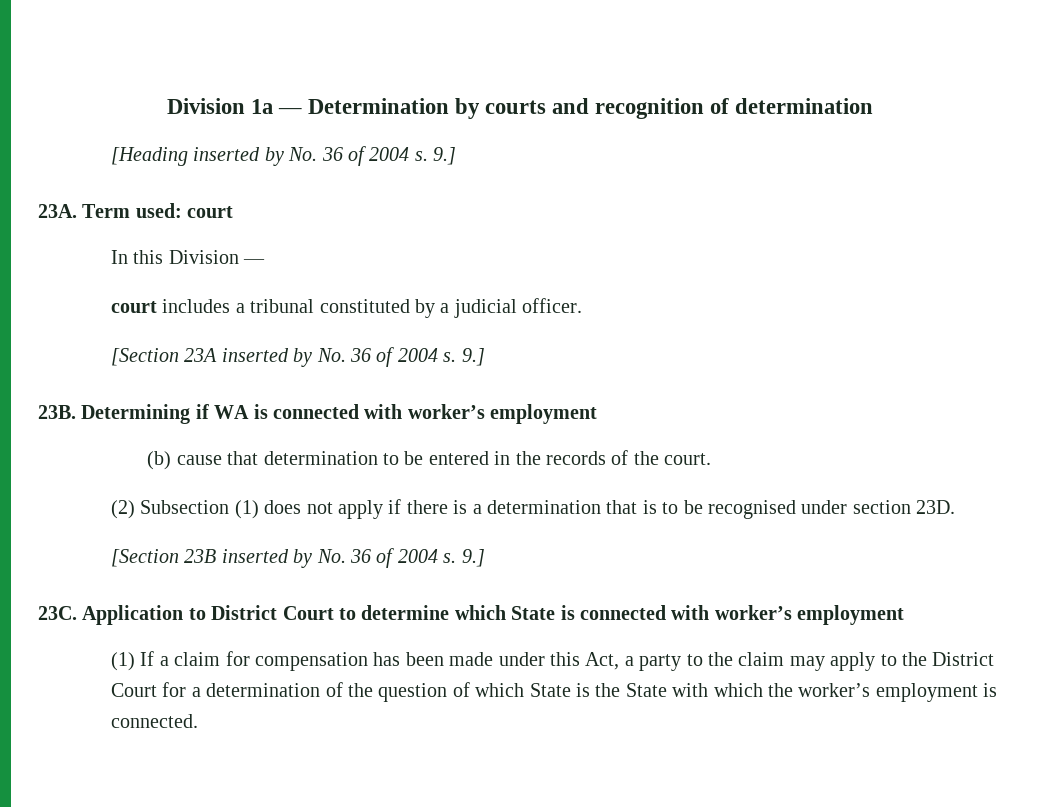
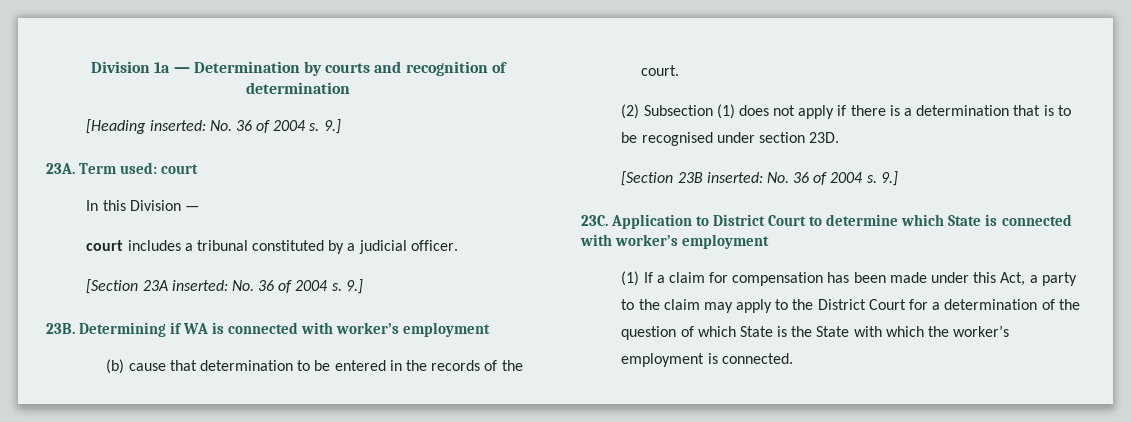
- [Heading inserted by No. 36 of 2004 s.
+ [Heading inserted: No. 36 of 2004 s.
- [Section 23A inserted by No. 36 of 2004 s.
+ [Section 23A inserted: No. 36 of 2004 s.
- [Section 23B inserted by No. 36 of 2004 s.
+ [Section 23B inserted: No. 36 of 2004 s.

